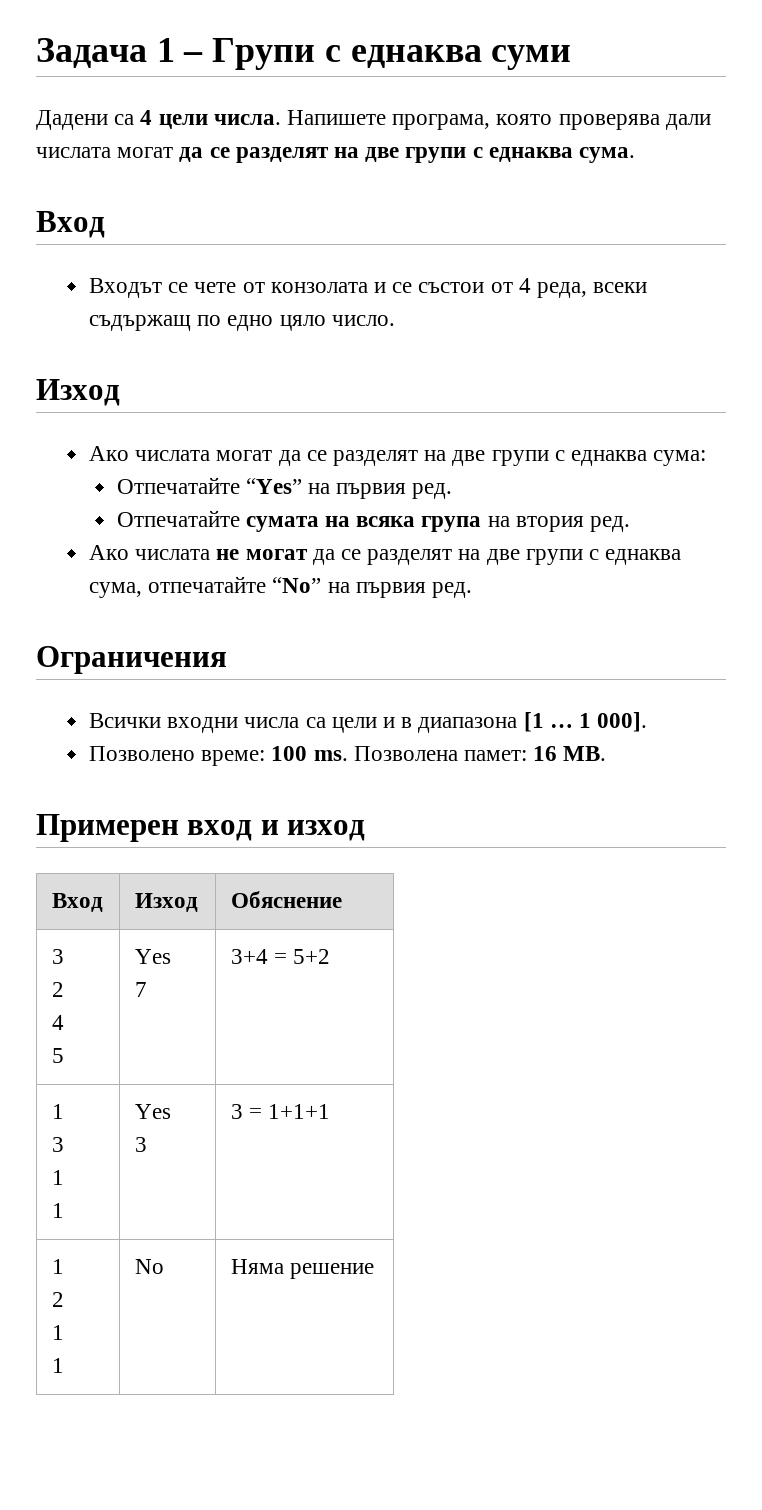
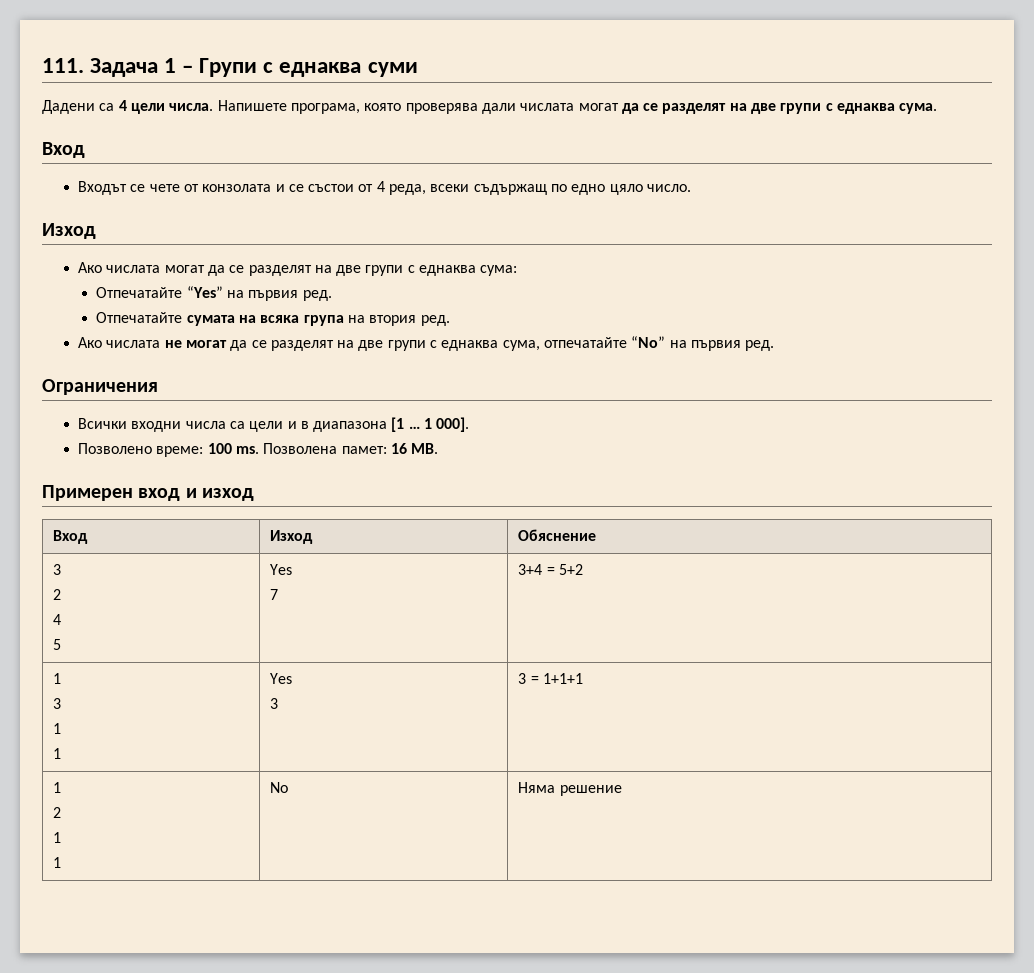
- Задача 1 – Групи с еднаква суми
+ 111. Задача 1 – Групи с еднаква суми

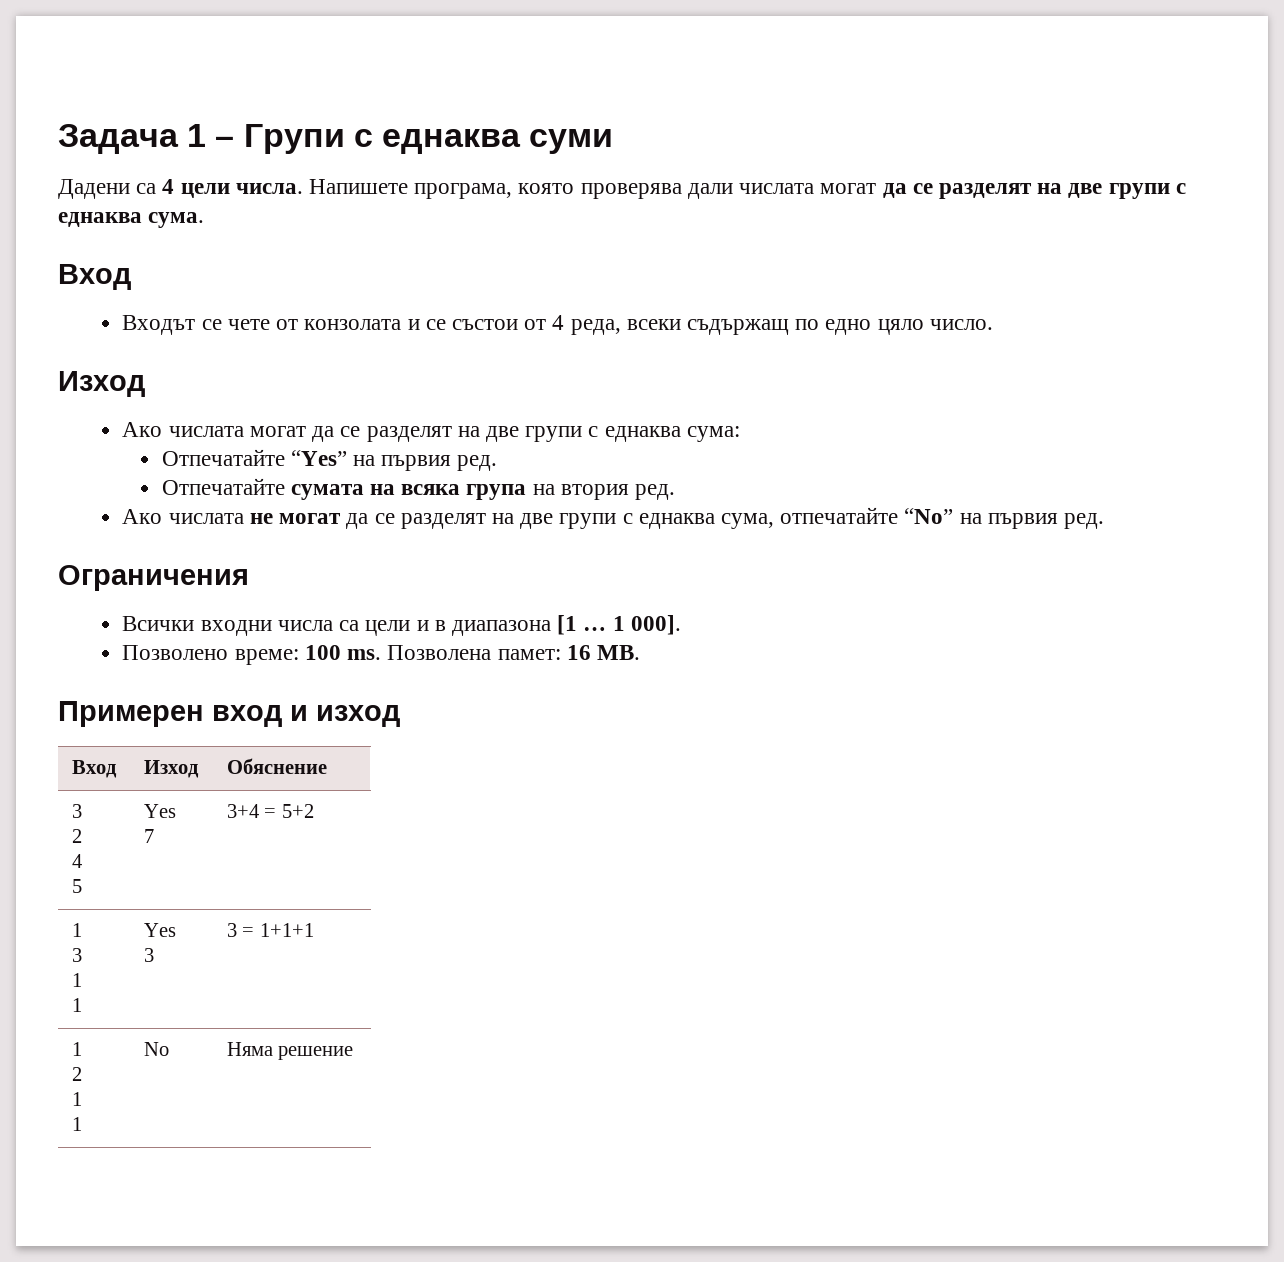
- 111. Задача 1 – Групи с еднаква суми
+ Задача 1 – Групи с еднаква суми

